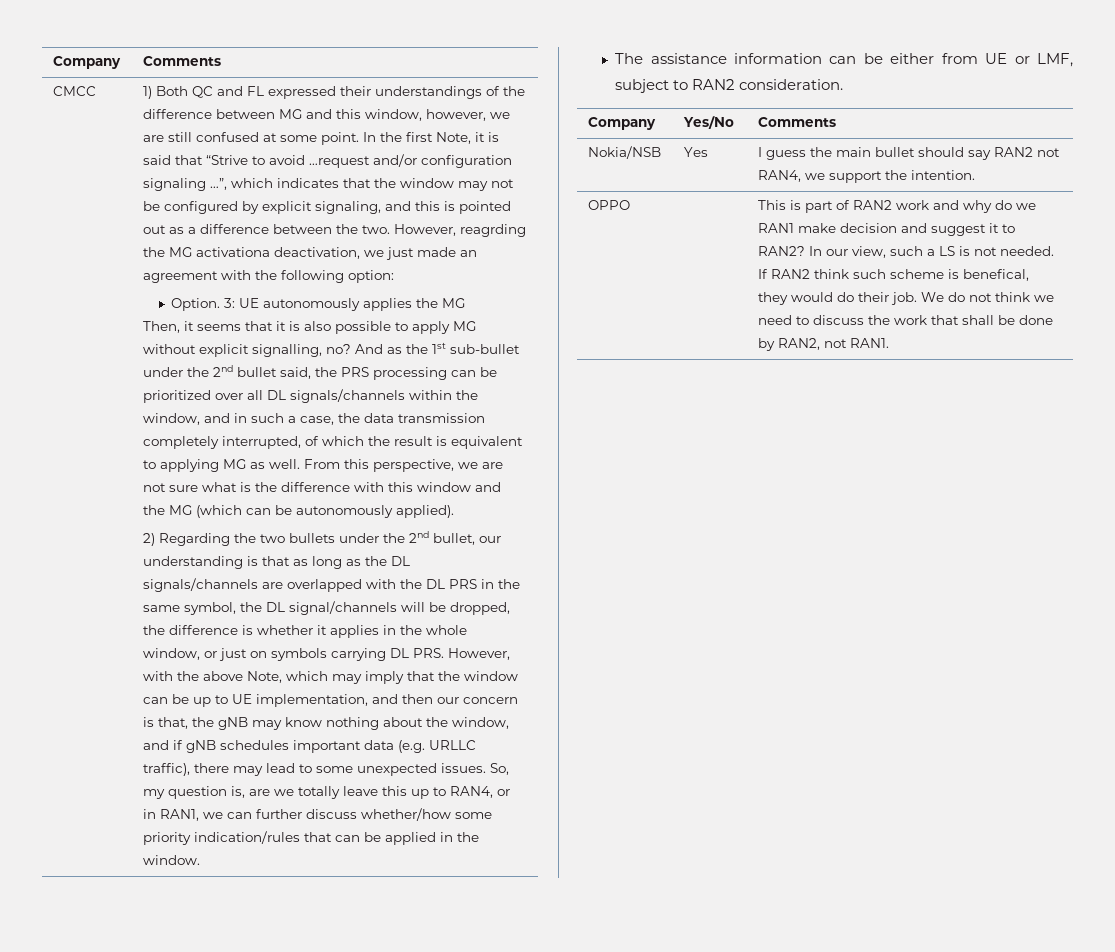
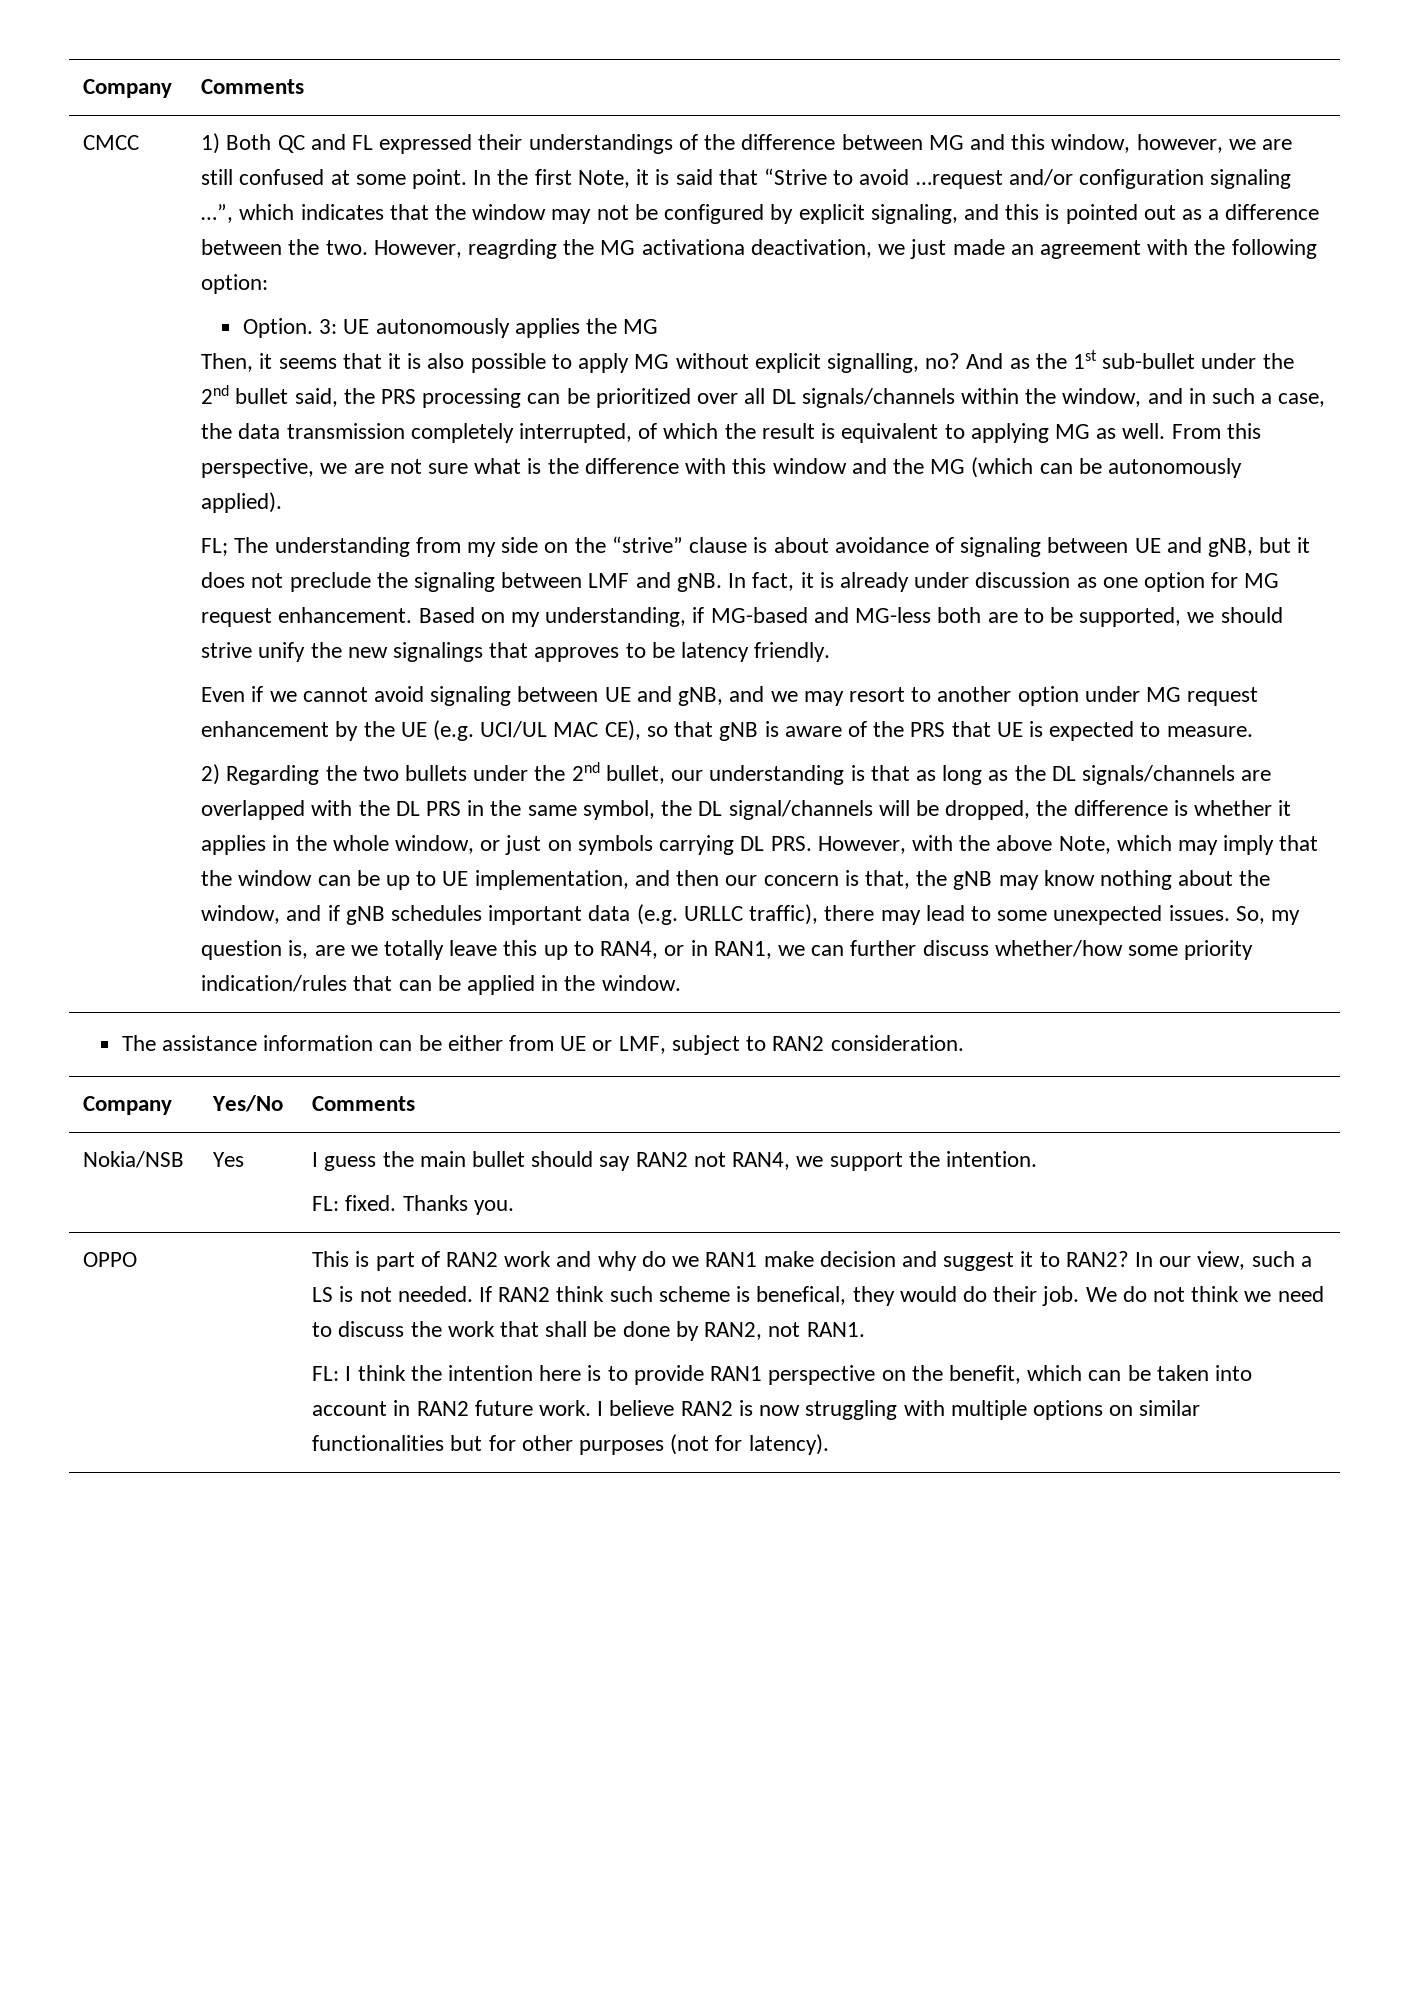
+ FL; The understanding from my side on the “strive” clause is about avoidance of signaling between UE and gNB, but it does not preclude the signaling between LMF and gNB. In fact, it is already under discussion as one option for MG request enhancement. Based on my understanding, if MG-based and MG-less both are to be supported, we should strive unify the new signalings that approves to be latency friendly.
+ Even if we cannot avoid signaling between UE and gNB, and we may resort to another option under MG request enhancement by the UE (e.g. UCI/UL MAC CE), so that gNB is aware of the PRS that UE is expected to measure.
  Nokia/NSB | Yes | I guess the main bullet should say RAN2 not RAN4, we support the intention.
+ FL: fixed. Thanks you.
+ FL: I think the intention here is to provide RAN1 perspective on the benefit, which can be taken into account in RAN2 future work. I believe RAN2 is now struggling with multiple options on similar functionalities but for other purposes (not for latency).

